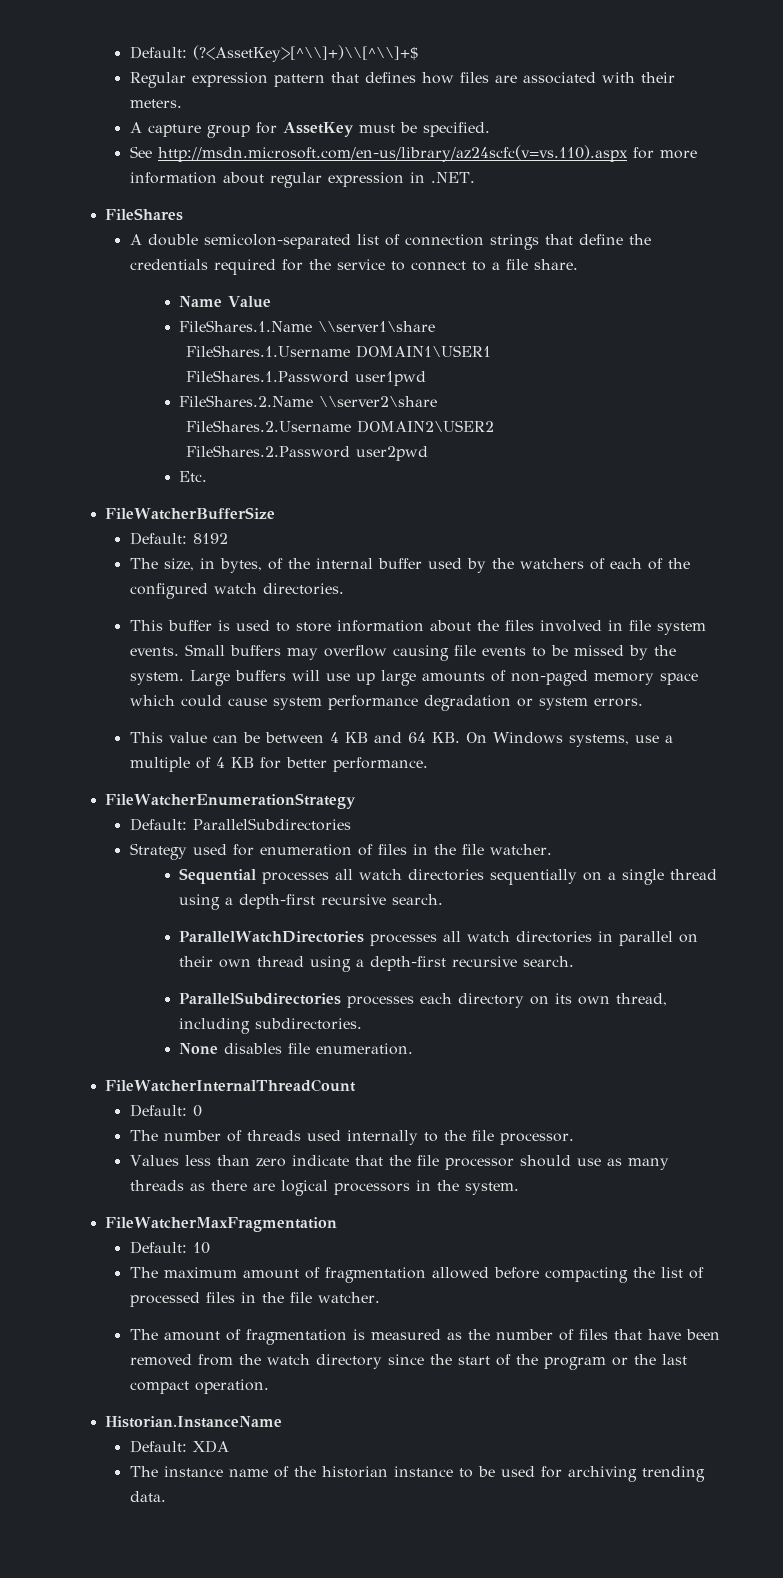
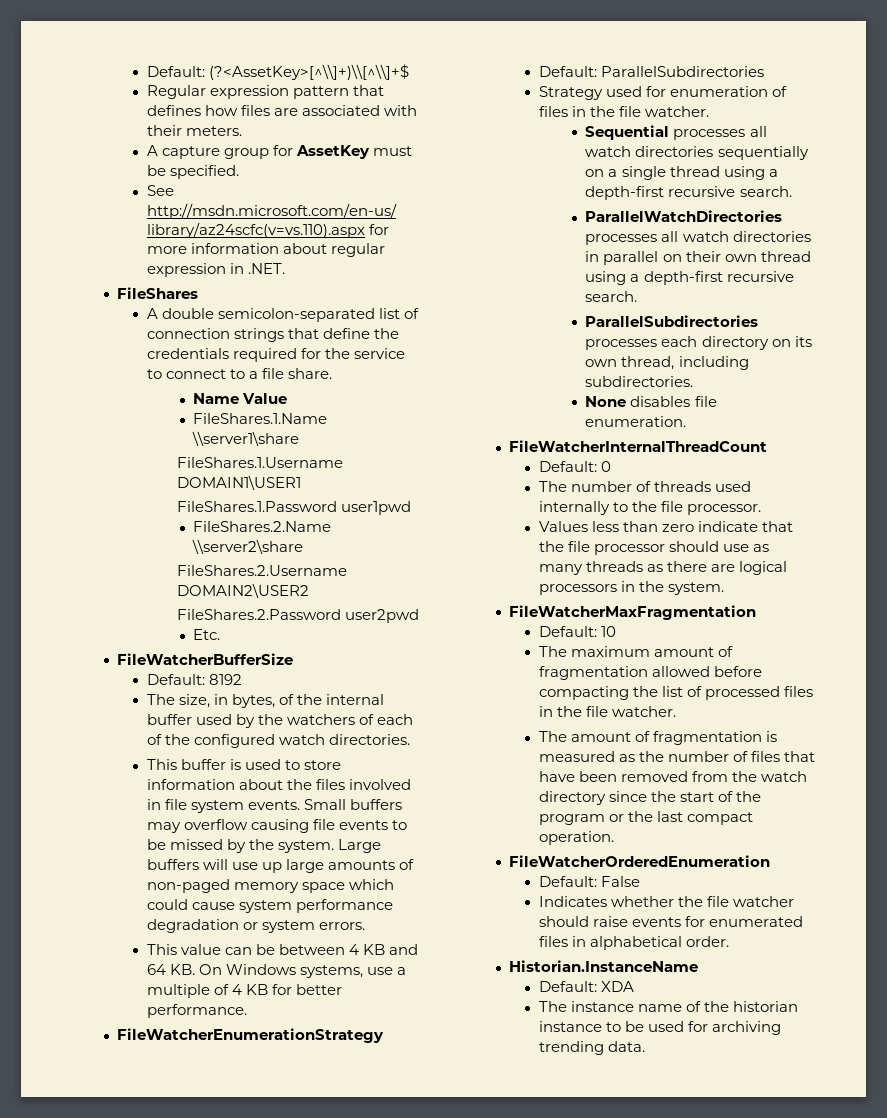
+ FileWatcherOrderedEnumeration
+ Default: False
+ Indicates whether the file watcher should raise events for enumerated files in alphabetical order.

